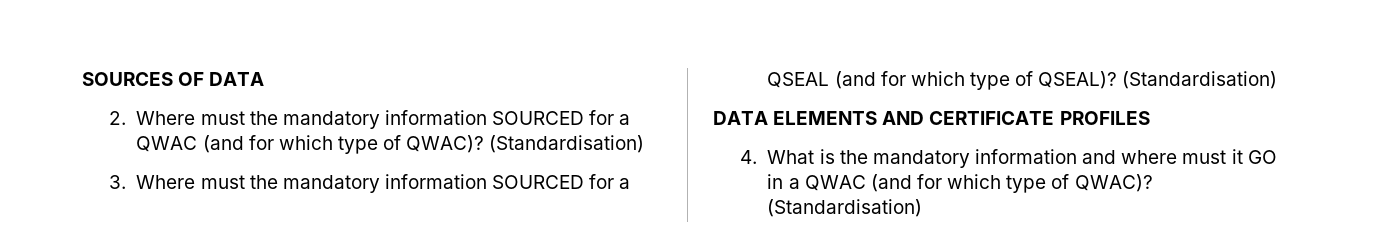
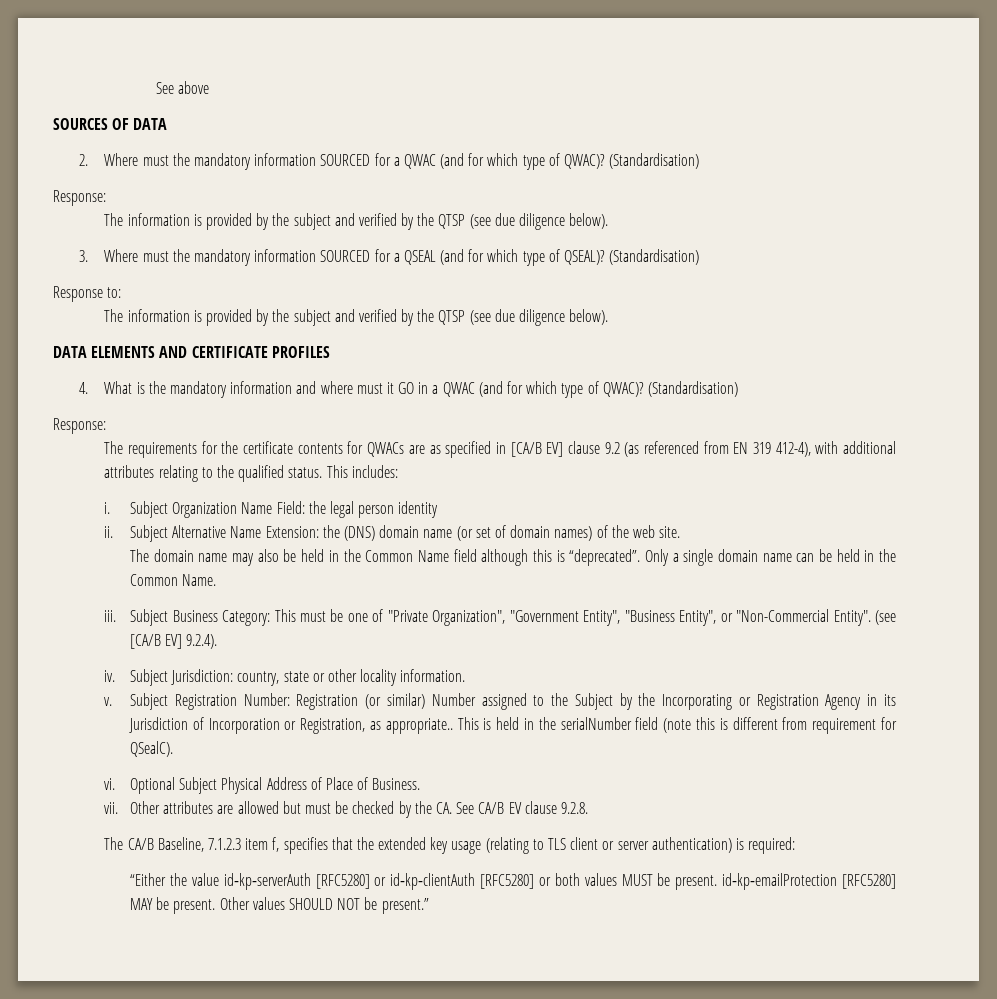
+ See above
  2. Where must the mandatory information SOURCED for a QWAC (and for which type of QWAC)? (Standardisation)
+ Response:
+ The information is provided by the subject and verified by the QTSP (see due diligence below).
+ Response to:
+ The information is provided by the subject and verified by the QTSP (see due diligence below).
  4. What is the mandatory information and where must it GO in a QWAC (and for which type of QWAC)? (Standardisation)
+ Response:
+ The requirements for the certificate contents for QWACs are as specified in [CA/B EV] clause 9.2 (as referenced from EN 319 412-4), with additional attributes relating to the qualified status. This includes:
+ i. Subject Organization Name Field: the legal person identity
+ ii. Subject Alternative Name Extension: the (DNS) domain name (or set of domain names) of the web site.
+ The domain name may also be held in the Common Name field although this is “deprecated”. Only a single domain name can be held in the Common Name.
+ iii. Subject Business Category: This must be one of "Private Organization", "Government Entity", "Business Entity", or "Non-Commercial Entity". (see [CA/B EV] 9.2.4).
+ iv. Subject Jurisdiction: country, state or other locality information.
+ v. Subject Registration Number: Registration (or similar) Number assigned to the Subject by the Incorporating or Registration Agency in its Jurisdiction of Incorporation or Registration, as appropriate.. This is held in the serialNumber field (note this is different from requirement for QSealC).
+ vi. Optional Subject Physical Address of Place of Business.
+ vii. Other attributes are allowed but must be checked by the CA. See CA/B EV clause 9.2.8.
+ The CA/B Baseline, 7.1.2.3 item f, specifies that the extended key usage (relating to TLS client or server authentication) is required:
+ “Either the value id‐kp‐serverAuth [RFC5280] or id‐kp‐clientAuth [RFC5280] or both values MUST be present. id‐kp‐emailProtection [RFC5280] MAY be present. Other values SHOULD NOT be present.”

